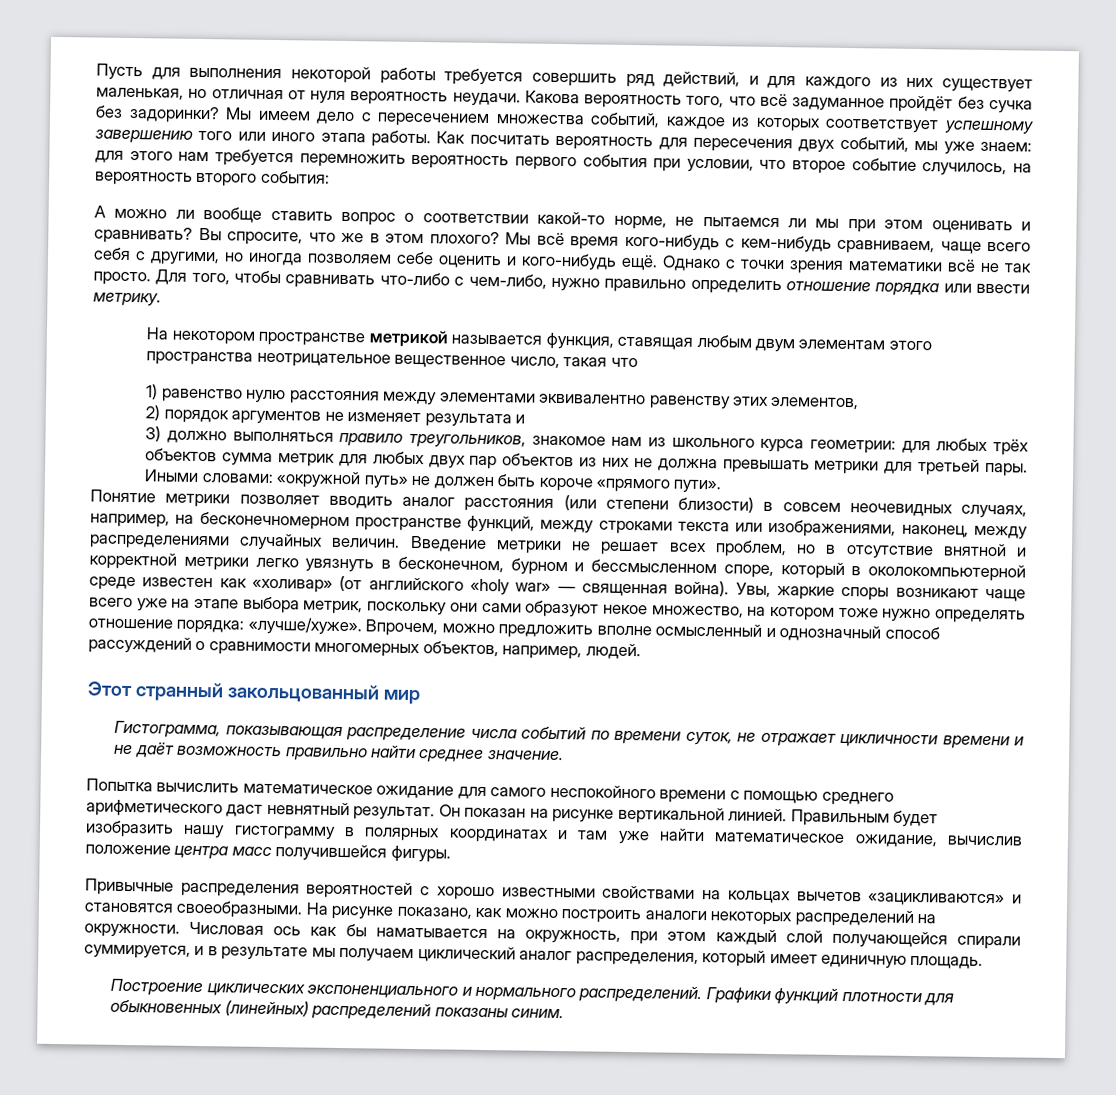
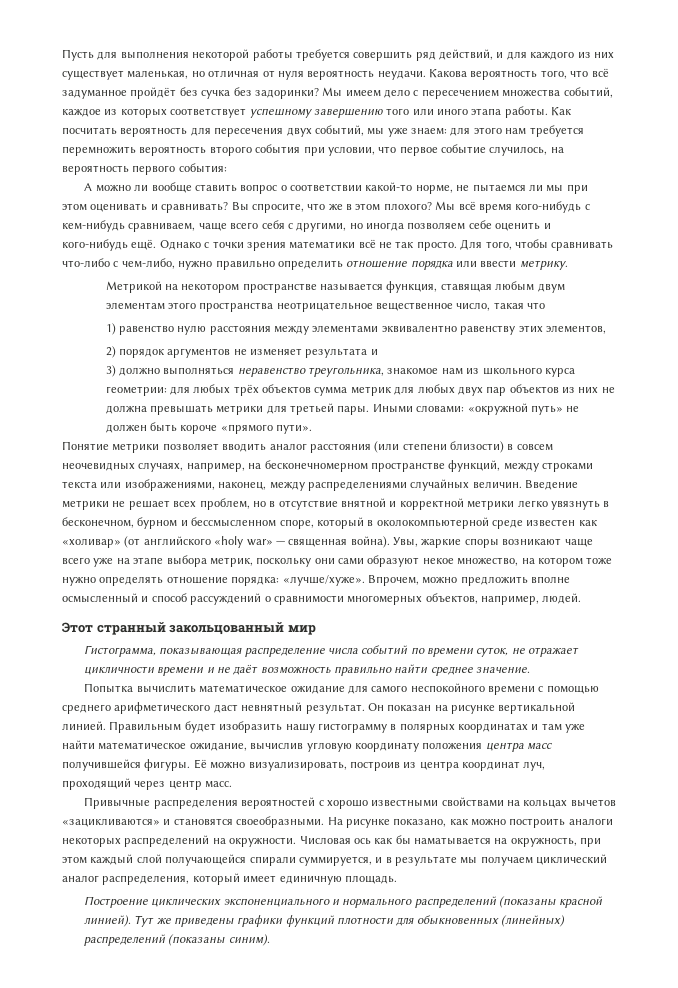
- Как посчитать вероятность для пересечения двух событий, мы уже знаем: для этого нам требуется перемножить вероятность первого события при условии, что второе событие случилось, на вероятность второго события:
+ Как посчитать вероятность для пересечения двух событий, мы уже знаем: для этого нам требуется перемножить вероятность второго события при условии, что первое событие случилось, на вероятность первого события:
- На некотором пространстве метрикой называется функция, ставящая любым двум элементам этого пространства неотрицательное вещественное число, такая что
+ Метрикой на некотором пространстве называется функция, ставящая любым двум элементам этого пространства неотрицательное вещественное число, такая что
- 3) должно выполняться правило треугольников, знакомое нам из школьного курса геометрии: для любых трёх объектов сумма метрик для любых двух пар объектов из них не должна превышать метрики для третьей пары.
+ 3) должно выполняться неравенство треугольника, знакомое нам из школьного курса геометрии: для любых трёх объектов сумма метрик для любых двух пар объектов из них не должна превышать метрики для третьей пары.
- Впрочем, можно предложить вполне осмысленный и однозначный способ рассуждений о сравнимости многомерных объектов, например, людей.
+ Впрочем, можно предложить вполне осмысленный и способ рассуждений о сравнимости многомерных объектов, например, людей.
- Правильным будет изобразить нашу гистограмму в полярных координатах и там уже найти математическое ожидание, вычислив положение центра масс получившейся фигуры.
+ Правильным будет изобразить нашу гистограмму в полярных координатах и там уже найти математическое ожидание, вычислив угловую координату положения центра масс получившейся фигуры. Её можно визуализировать, построив из центра координат луч, проходящий через центр масс.
- Построение циклических экспоненциального и нормального распределений. Графики функций плотности для обыкновенных (линейных) распределений показаны синим.
+ Построение циклических экспоненциального и нормального распределений (показаны красной линией). Тут же приведены графики функций плотности для обыкновенных (линейных) распределений (показаны синим).

